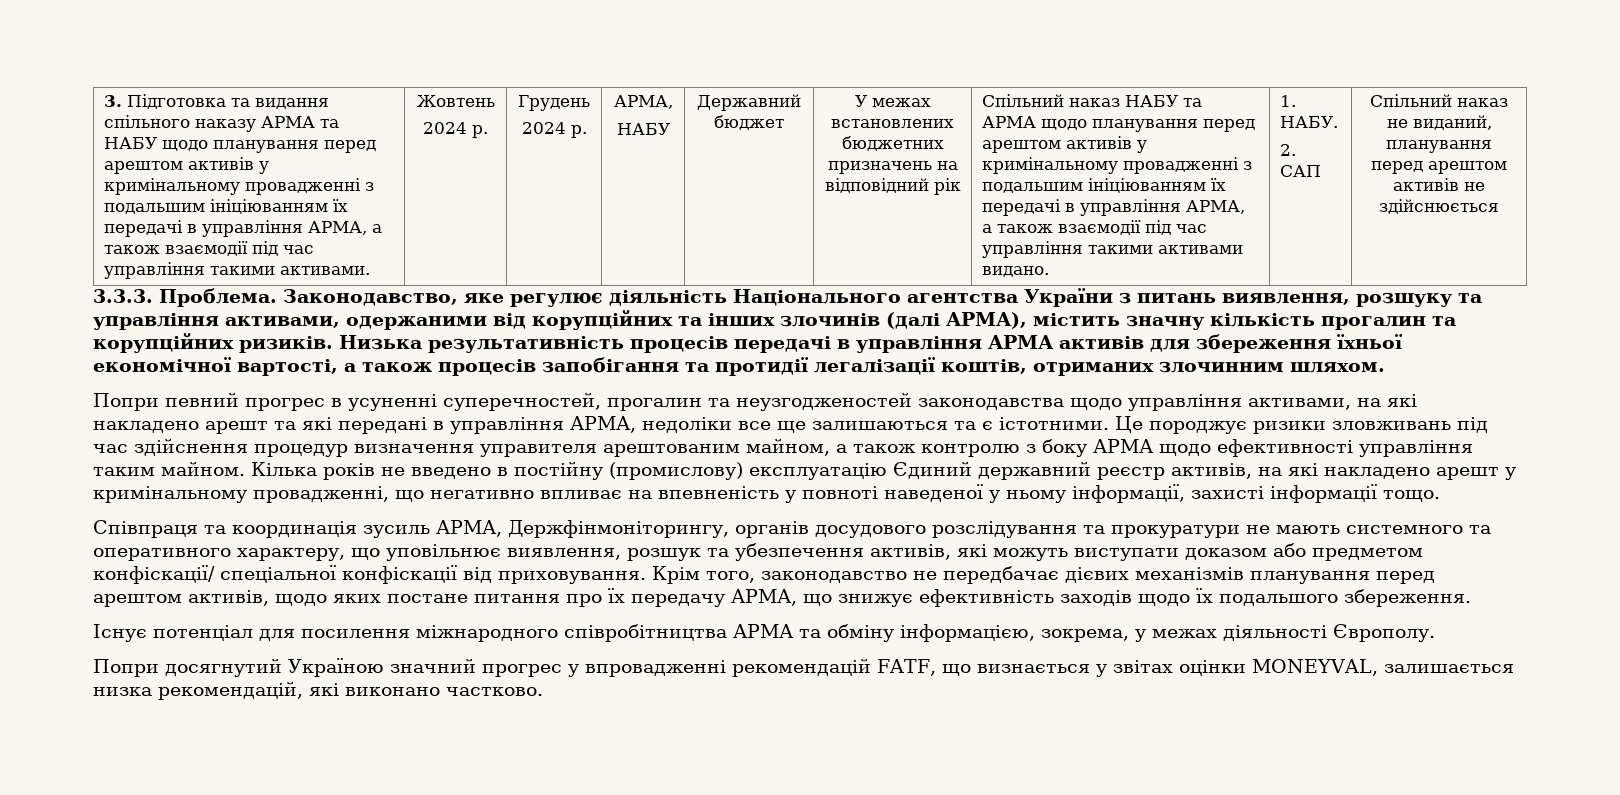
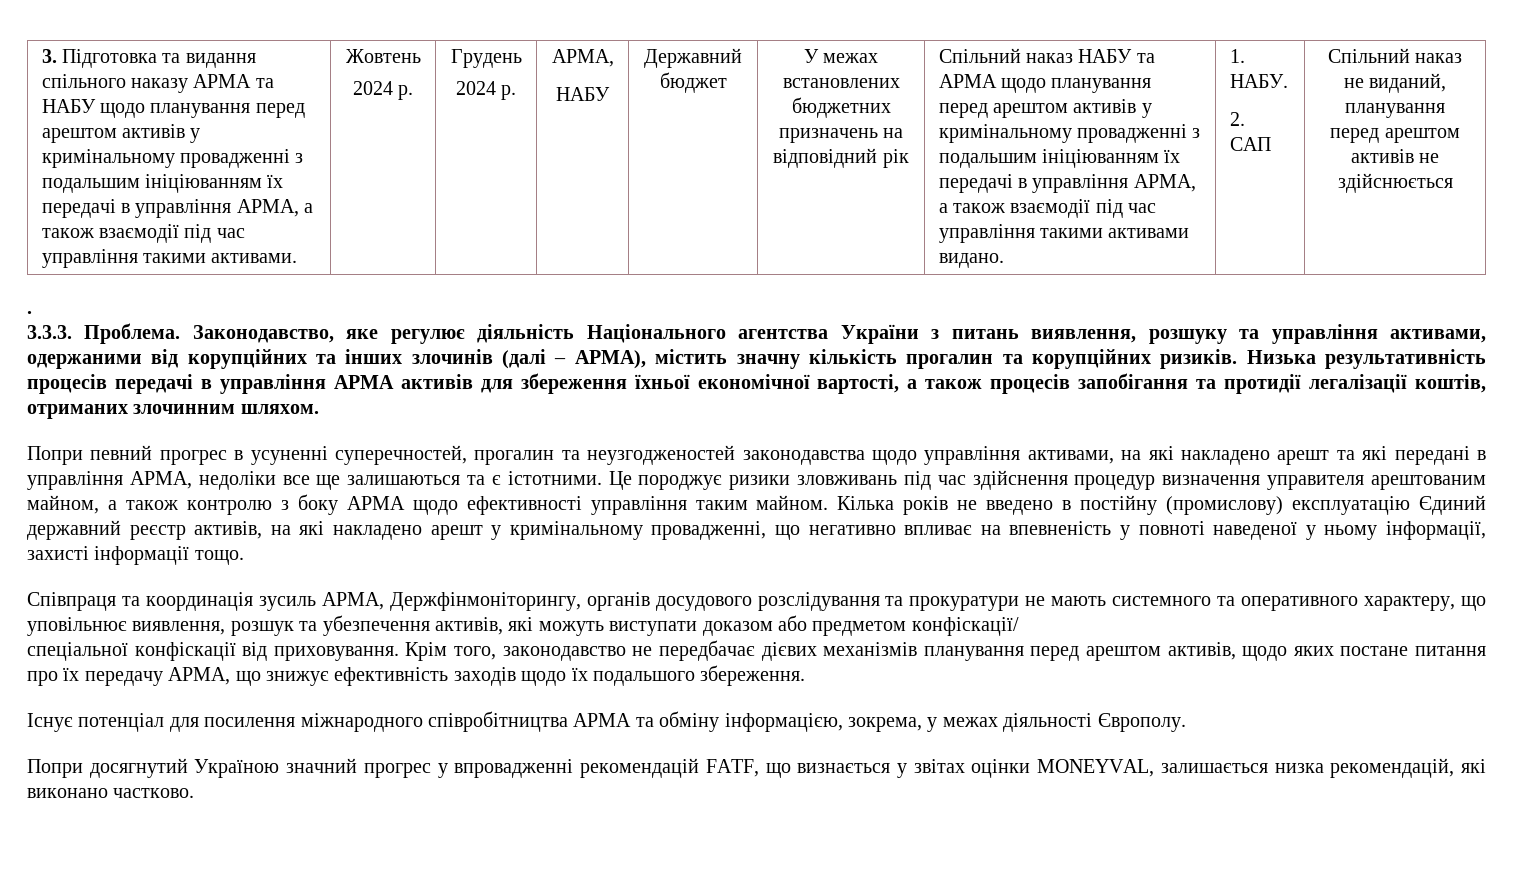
+ .
- Законодавство, яке регулює діяльність Національного агентства України з питань виявлення, розшуку та управління активами, одержаними від корупційних та інших злочинів (далі АРМА), містить значну кількість прогалин та корупційних ризиків.
+ Законодавство, яке регулює діяльність Національного агентства України з питань виявлення, розшуку та управління активами, одержаними від корупційних та інших злочинів (далі – АРМА), містить значну кількість прогалин та корупційних ризиків.
- Співпраця та координація зусиль АРМА, Держфінмоніторингу, органів досудового розслідування та прокуратури не мають системного та оперативного характеру, що уповільнює виявлення, розшук та убезпечення активів, які можуть виступати доказом або предметом конфіскації/ спеціальної конфіскації від приховування.
+ Співпраця та координація зусиль АРМА, Держфінмоніторингу, органів досудового розслідування та прокуратури не мають системного та оперативного характеру, що уповільнює виявлення, розшук та убезпечення активів, які можуть виступати доказом або предметом конфіскації/
+ спеціальної конфіскації від приховування.

